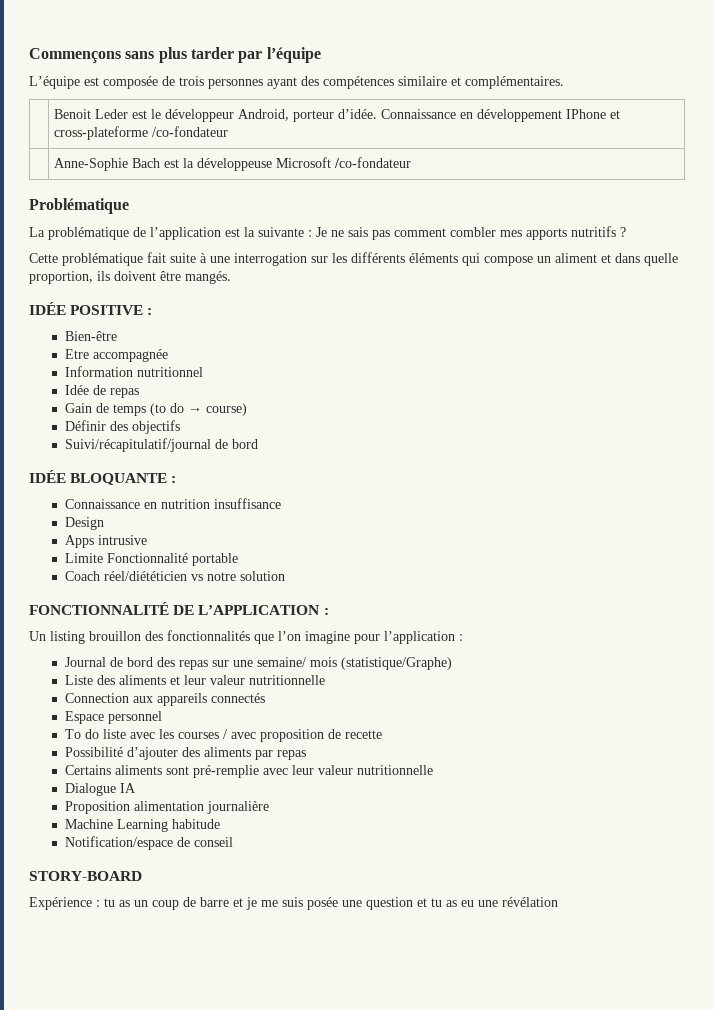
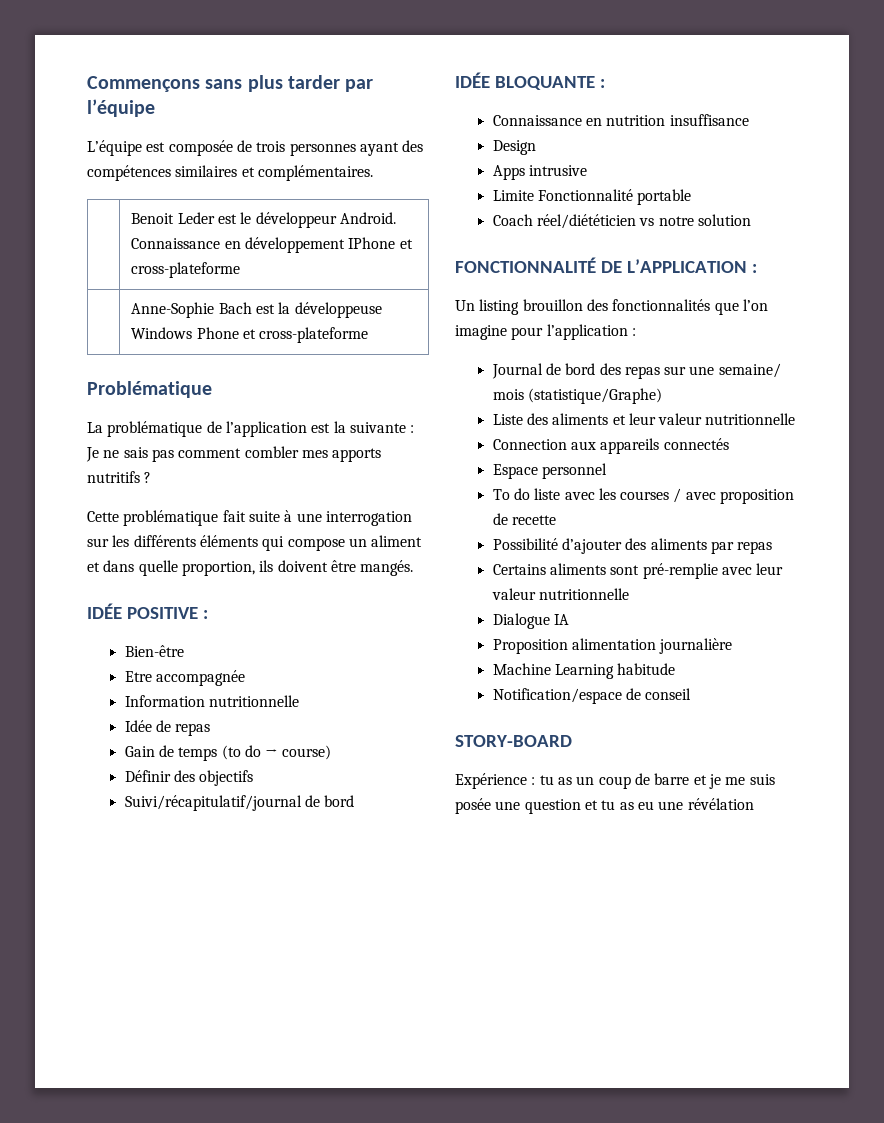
- L’équipe est composée de trois personnes ayant des compétences similaire et complémentaires.
+ L’équipe est composée de trois personnes ayant des compétences similaires et complémentaires.
- | Benoit Leder est le développeur Android, porteur d’idée. Connaissance en développement IPhone et cross-plateforme /co-fondateur
+ | Benoit Leder est le développeur Android. Connaissance en développement IPhone et cross-plateforme
- | Anne-Sophie Bach est la développeuse Microsoft /co-fondateur
+ | Anne-Sophie Bach est la développeuse Windows Phone et cross-plateforme
- Information nutritionnel
+ Information nutritionnelle

